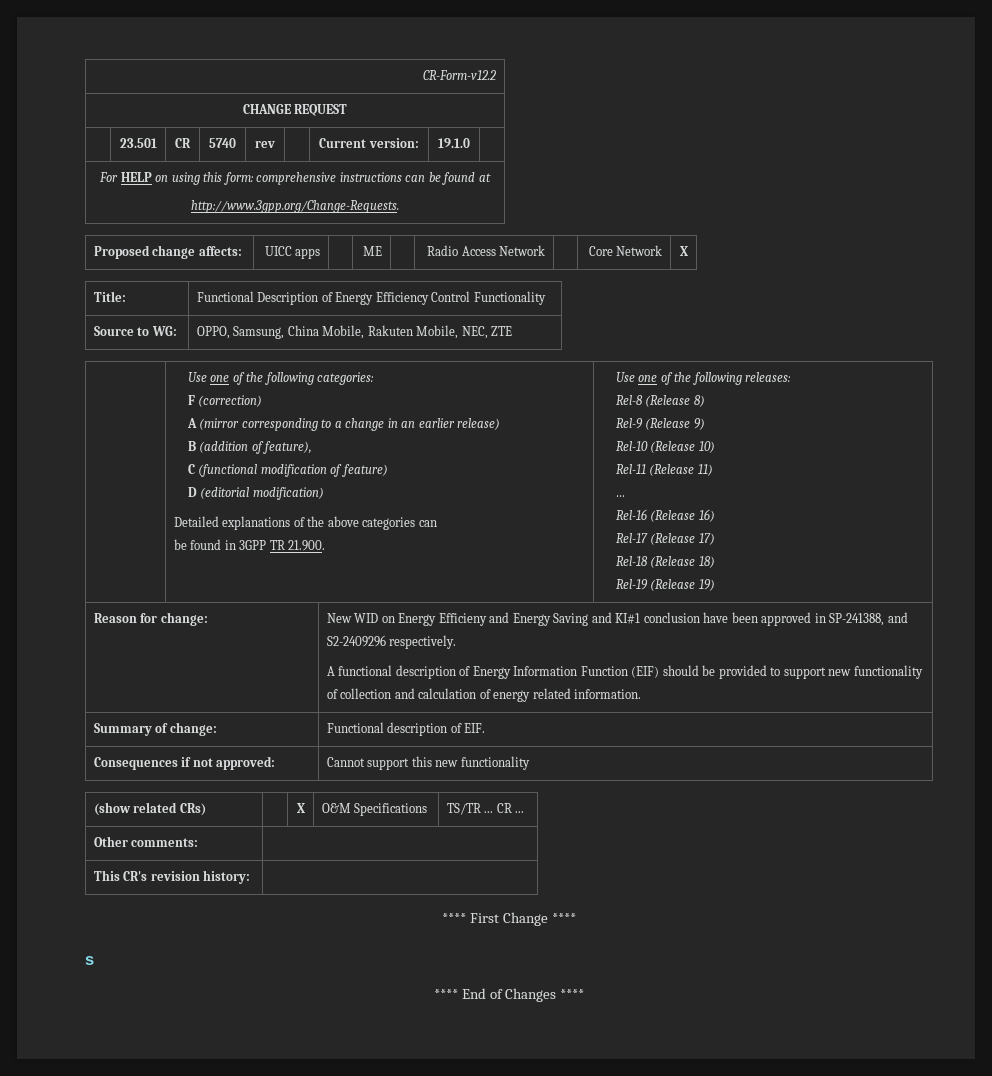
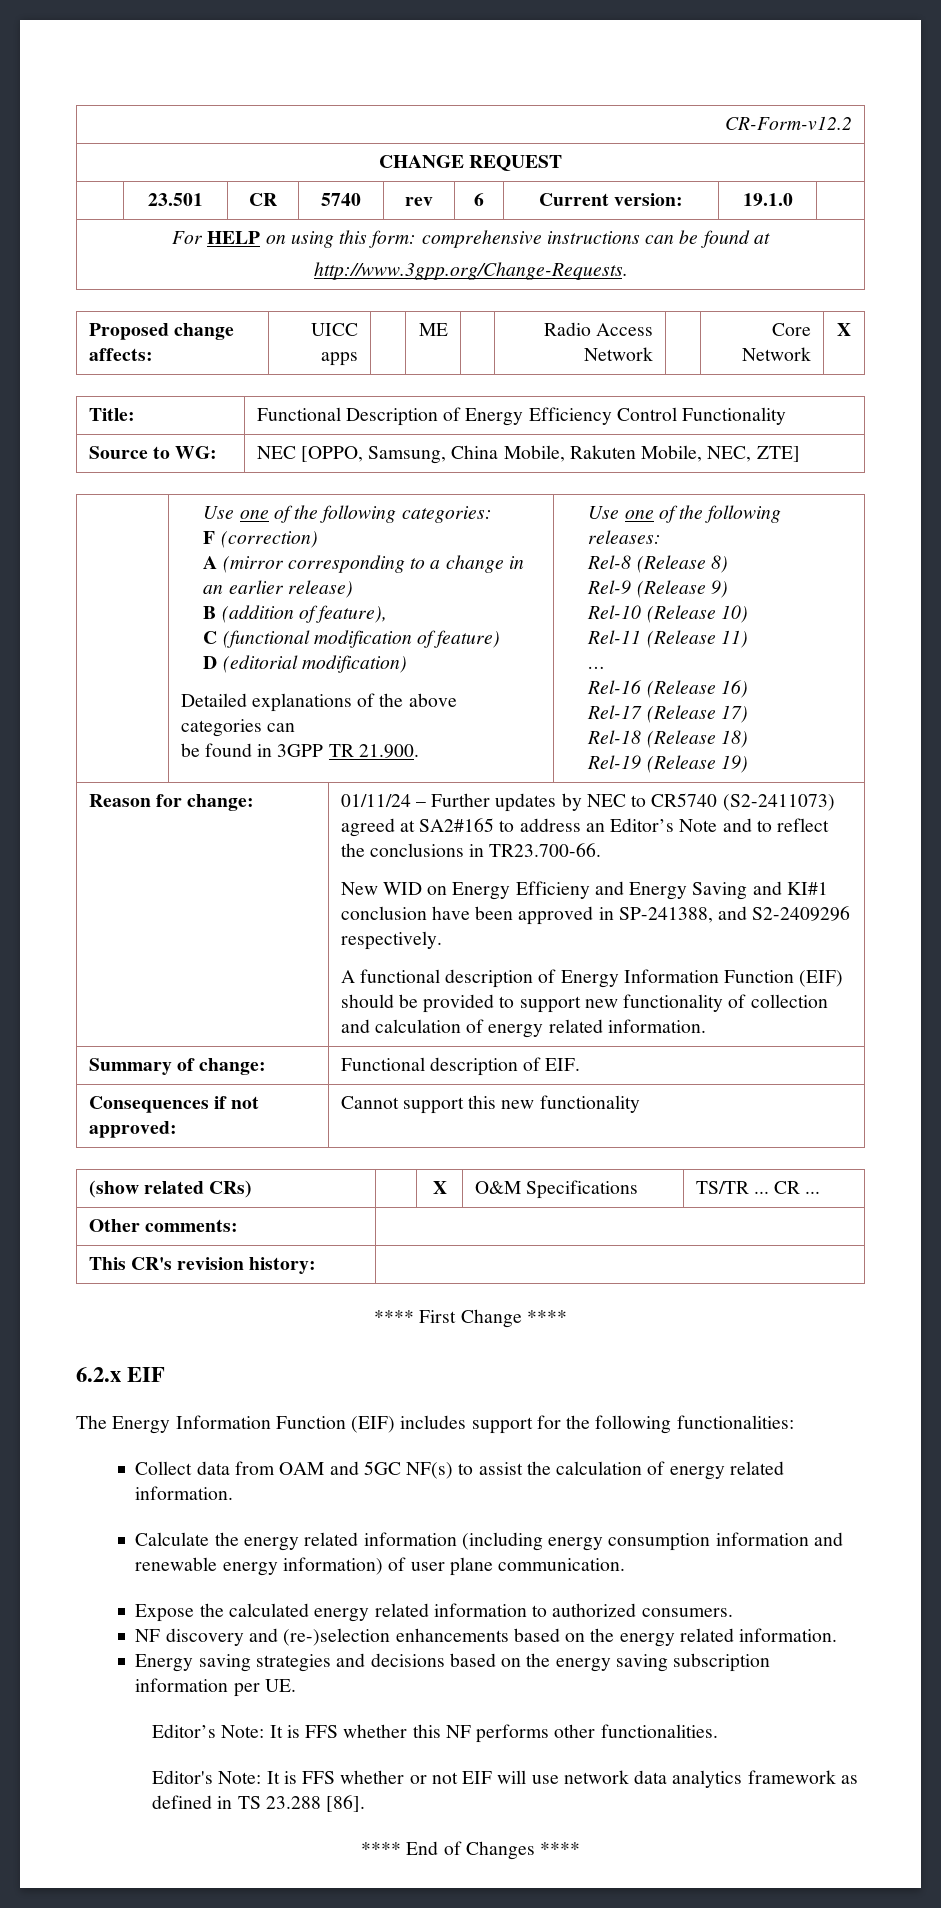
- | 23.501 | CR | 5740 | rev | | Current version: | 19.1.0 |
+ | 23.501 | CR | 5740 | rev | 6 | Current version: | 19.1.0 |
- Source to WG: | OPPO, Samsung, China Mobile, Rakuten Mobile, NEC, ZTE
+ Source to WG: | NEC [OPPO, Samsung, China Mobile, Rakuten Mobile, NEC, ZTE]
+ 01/11/24 – Further updates by NEC to CR5740 (S2-2411073) agreed at SA2#165 to address an Editor’s Note and to reflect the conclusions in TR23.700-66.
- s
+ 6.2.x EIF
+ The Energy Information Function (EIF) includes support for the following functionalities:
+ Collect data from OAM and 5GC NF(s) to assist the calculation of energy related information.
+ Calculate the energy related information (including energy consumption information and renewable energy information) of user plane communication.
+ Expose the calculated energy related information to authorized consumers.
+ NF discovery and (re-)selection enhancements based on the energy related information.
+ Energy saving strategies and decisions based on the energy saving subscription information per UE.
+ Editor’s Note: It is FFS whether this NF performs other functionalities.
+ Editor's Note: It is FFS whether or not EIF will use network data analytics framework as defined in TS 23.288 [86].

